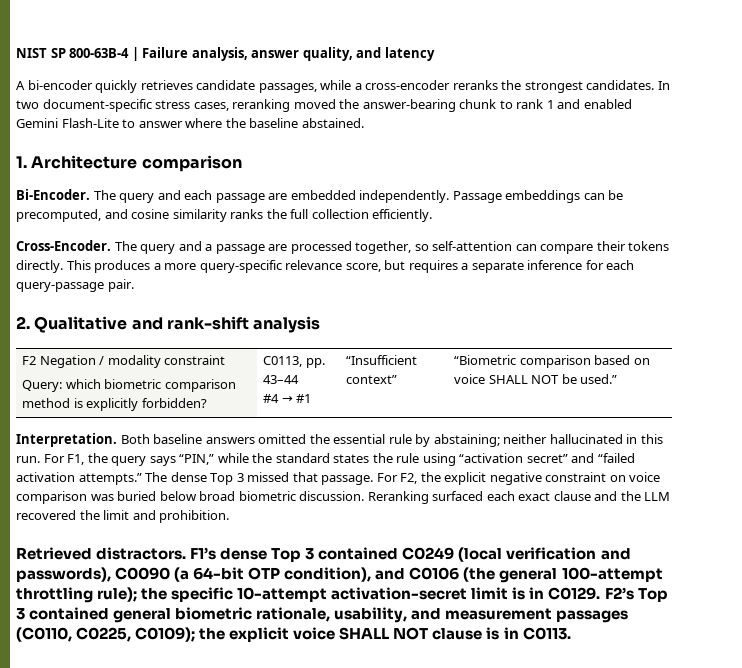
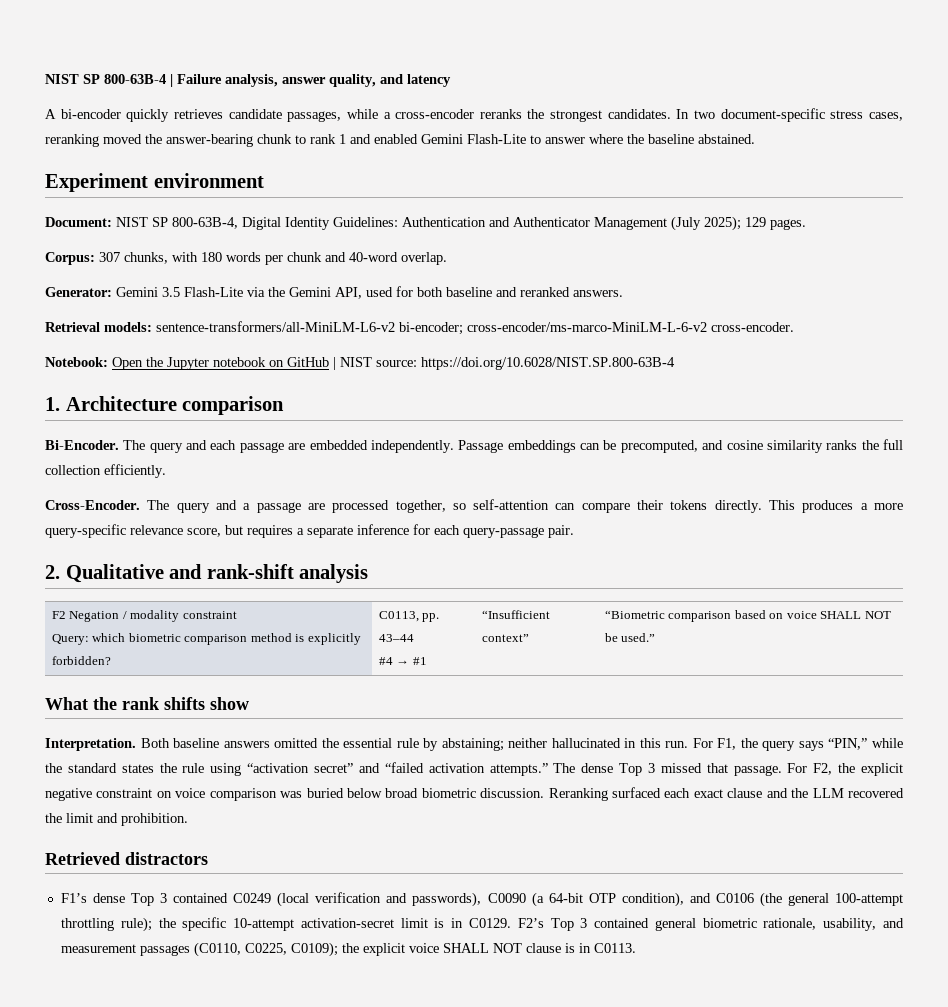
+ Experiment environment
+ Document: NIST SP 800-63B-4, Digital Identity Guidelines: Authentication and Authenticator Management (July 2025); 129 pages.
+ Corpus: 307 chunks, with 180 words per chunk and 40-word overlap.
+ Generator: Gemini 3.5 Flash-Lite via the Gemini API, used for both baseline and reranked answers.
+ Retrieval models: sentence-transformers/all-MiniLM-L6-v2 bi-encoder; cross-encoder/ms-marco-MiniLM-L-6-v2 cross-encoder.
+ Notebook: Open the Jupyter notebook on GitHub | NIST source: https://doi.org/10.6028/NIST.SP.800-63B-4
+ What the rank shifts show
- Retrieved distractors. F1’s dense Top 3 contained C0249 (local verification and passwords), C0090 (a 64-bit OTP condition), and C0106 (the general 100-attempt throttling rule); the specific 10-attempt activation-secret limit is in C0129.
+ Retrieved distractors
+ F1’s dense Top 3 contained C0249 (local verification and passwords), C0090 (a 64-bit OTP condition), and C0106 (the general 100-attempt throttling rule); the specific 10-attempt activation-secret limit is in C0129.

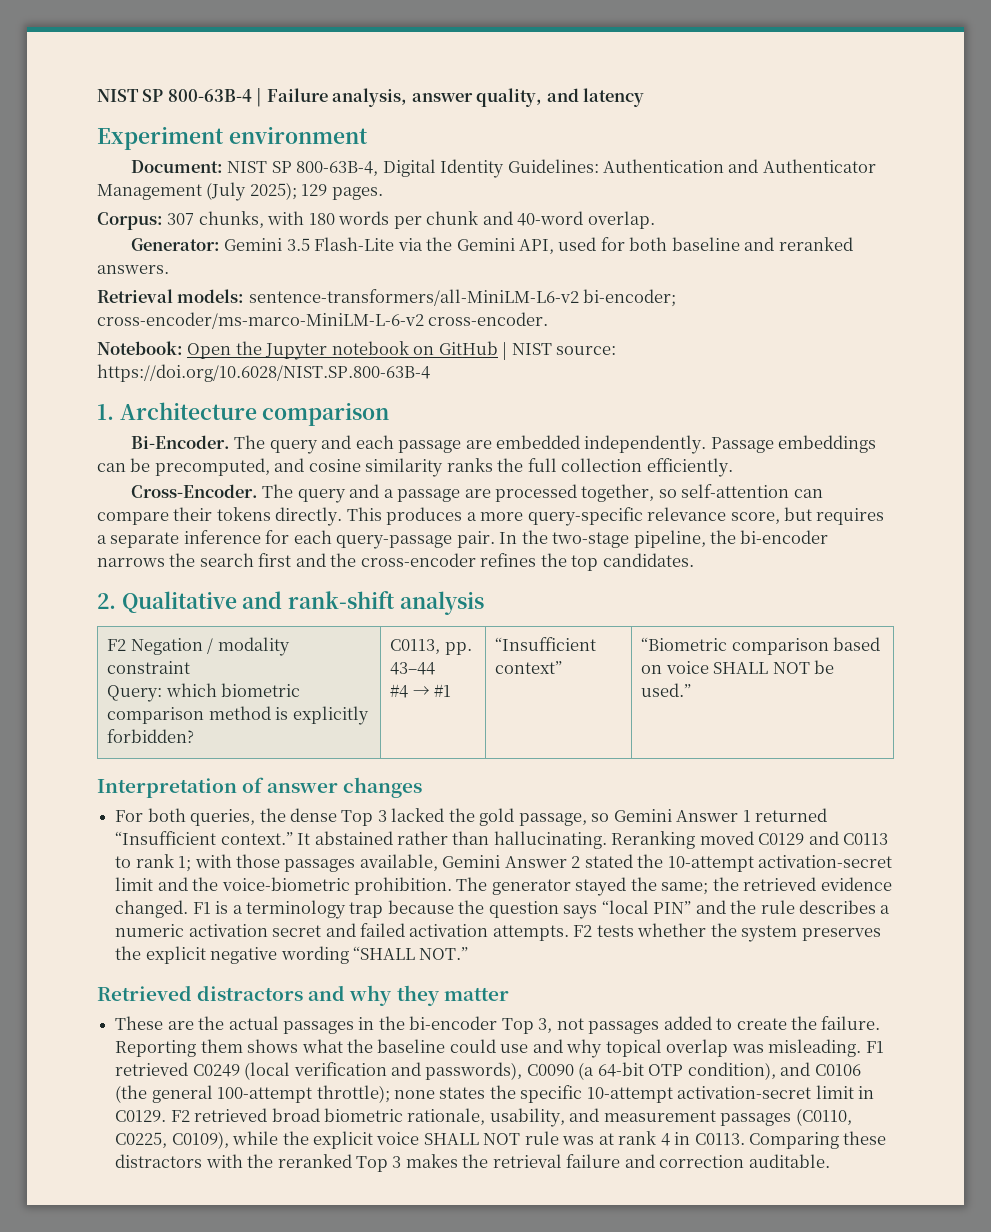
- A bi-encoder quickly retrieves candidate passages, while a cross-encoder reranks the strongest candidates. In two document-specific stress cases, reranking moved the answer-bearing chunk to rank 1 and enabled Gemini Flash-Lite to answer where the baseline abstained.
+ In the two-stage pipeline, the bi-encoder narrows the search first and the cross-encoder refines the top candidates.
- What the rank shifts show
- Interpretation. Both baseline answers omitted the essential rule by abstaining; neither hallucinated in this run. For F1, the query says “PIN,” while the standard states the rule using “activation secret” and “failed activation attempts.” The dense Top 3 missed that passage. For F2, the explicit negative constraint on voice comparison was buried below broad biometric discussion. Reranking surfaced each exact clause and the LLM recovered the limit and prohibition.
- Retrieved distractors
- F1’s dense Top 3 contained C0249 (local verification and passwords), C0090 (a 64-bit OTP condition), and C0106 (the general 100-attempt throttling rule); the specific 10-attempt activation-secret limit is in C0129.
+ Interpretation of answer changes
+ For both queries, the dense Top 3 lacked the gold passage, so Gemini Answer 1 returned “Insufficient context.” It abstained rather than hallucinating. Reranking moved C0129 and C0113 to rank 1; with those passages available, Gemini Answer 2 stated the 10-attempt activation-secret limit and the voice-biometric prohibition. The generator stayed the same; the retrieved evidence changed. F1 is a terminology trap because the question says “local PIN” and the rule describes a numeric activation secret and failed activation attempts. F2 tests whether the system preserves the explicit negative wording “SHALL NOT.”
+ Retrieved distractors and why they matter
+ These are the actual passages in the bi-encoder Top 3, not passages added to create the failure. Reporting them shows what the baseline could use and why topical overlap was misleading. F1 retrieved C0249 (local verification and passwords), C0090 (a 64-bit OTP condition), and C0106 (the general 100-attempt throttle); none states the specific 10-attempt activation-secret limit in C0129.
- F2’s Top 3 contained general biometric rationale, usability, and measurement passages (C0110, C0225, C0109); the explicit voice SHALL NOT clause is in C0113.
+ F2 retrieved broad biometric rationale, usability, and measurement passages (C0110, C0225, C0109), while the explicit voice SHALL NOT rule was at rank 4 in C0113. Comparing these distractors with the reranked Top 3 makes the retrieval failure and correction auditable.

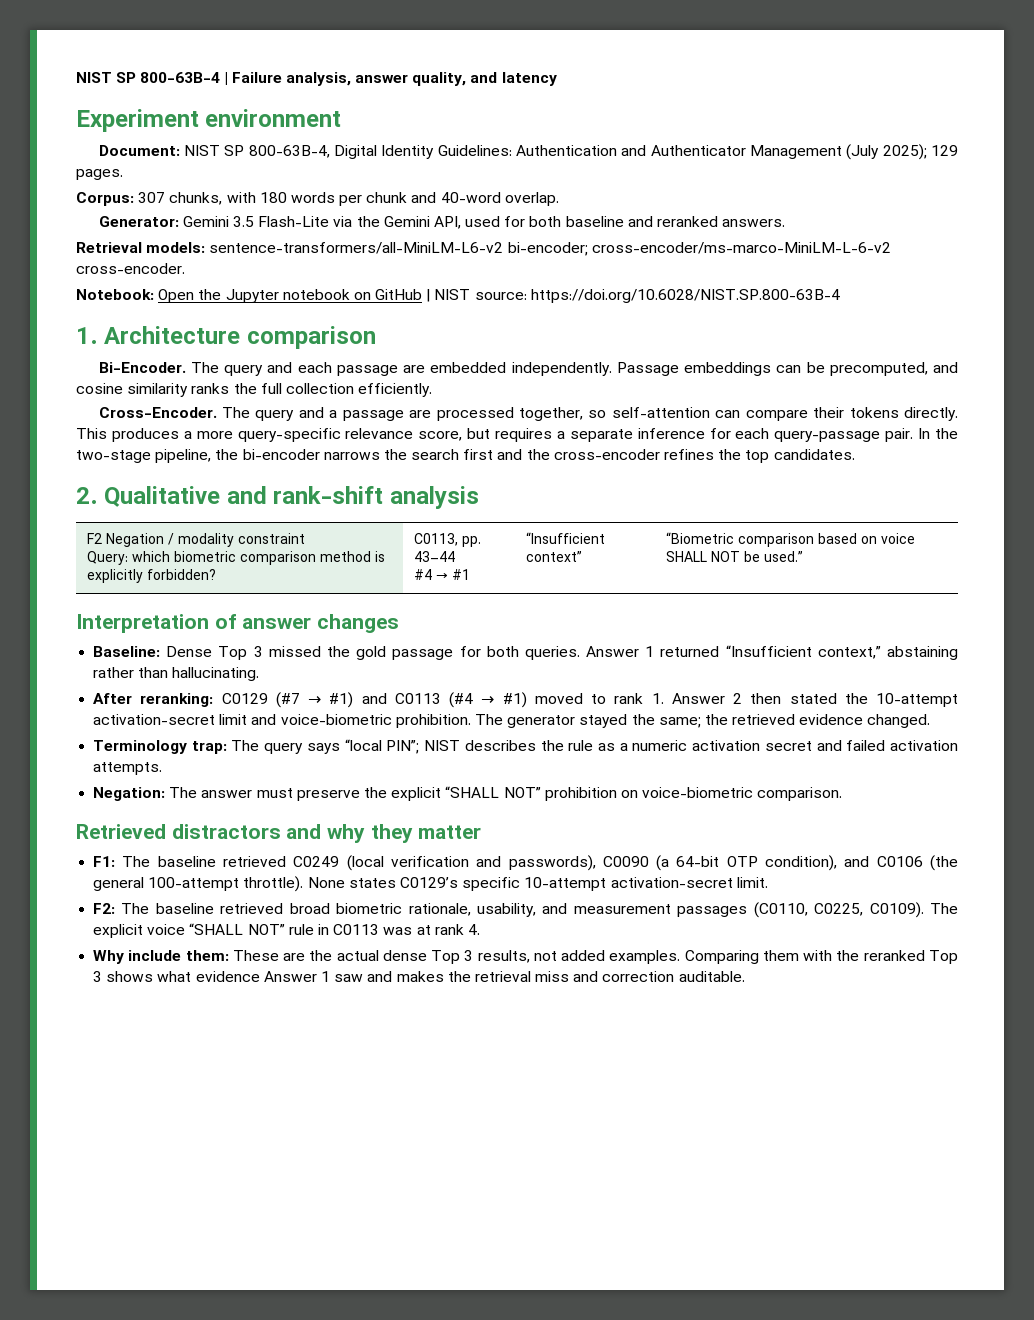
- For both queries, the dense Top 3 lacked the gold passage, so Gemini Answer 1 returned “Insufficient context.” It abstained rather than hallucinating. Reranking moved C0129 and C0113 to rank 1; with those passages available, Gemini Answer 2 stated the 10-attempt activation-secret limit and the voice-biometric prohibition.
+ Baseline: Dense Top 3 missed the gold passage for both queries. Answer 1 returned “Insufficient context,” abstaining rather than hallucinating.
+ After reranking: C0129 (#7 → #1) and C0113 (#4 → #1) moved to rank 1. Answer 2 then stated the 10-attempt activation-secret limit and voice-biometric prohibition.
- The generator stayed the same; the retrieved evidence changed. F1 is a terminology trap because the question says “local PIN” and the rule describes a numeric activation secret and failed activation attempts. F2 tests whether the system preserves the explicit negative wording “SHALL NOT.”
+ The generator stayed the same; the retrieved evidence changed.
+ Terminology trap: The query says “local PIN”; NIST describes the rule as a numeric activation secret and failed activation attempts.
+ Negation: The answer must preserve the explicit “SHALL NOT” prohibition on voice-biometric comparison.
- These are the actual passages in the bi-encoder Top 3, not passages added to create the failure. Reporting them shows what the baseline could use and why topical overlap was misleading. F1 retrieved C0249 (local verification and passwords), C0090 (a 64-bit OTP condition), and C0106 (the general 100-attempt throttle); none states the specific 10-attempt activation-secret limit in C0129. F2 retrieved broad biometric rationale, usability, and measurement passages (C0110, C0225, C0109), while the explicit voice SHALL NOT rule was at rank 4 in C0113. Comparing these distractors with the reranked Top 3 makes the retrieval failure and correction auditable.
+ F1: The baseline retrieved C0249 (local verification and passwords), C0090 (a 64-bit OTP condition), and C0106 (the general 100-attempt throttle). None states C0129’s specific 10-attempt activation-secret limit.
+ F2: The baseline retrieved broad biometric rationale, usability, and measurement passages (C0110, C0225, C0109). The explicit voice “SHALL NOT” rule in C0113 was at rank 4.
+ Why include them: These are the actual dense Top 3 results, not added examples. Comparing them with the reranked Top 3 shows what evidence Answer 1 saw and makes the retrieval miss and correction auditable.

